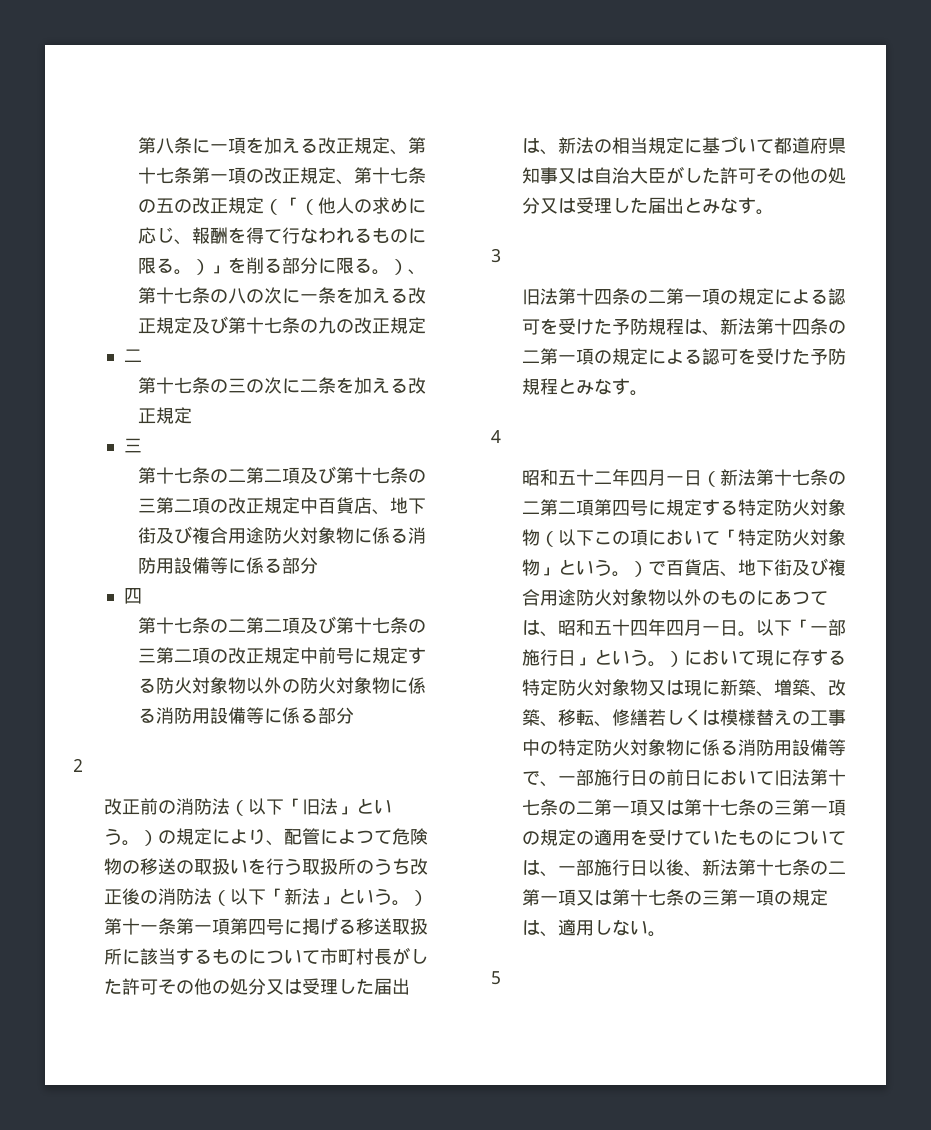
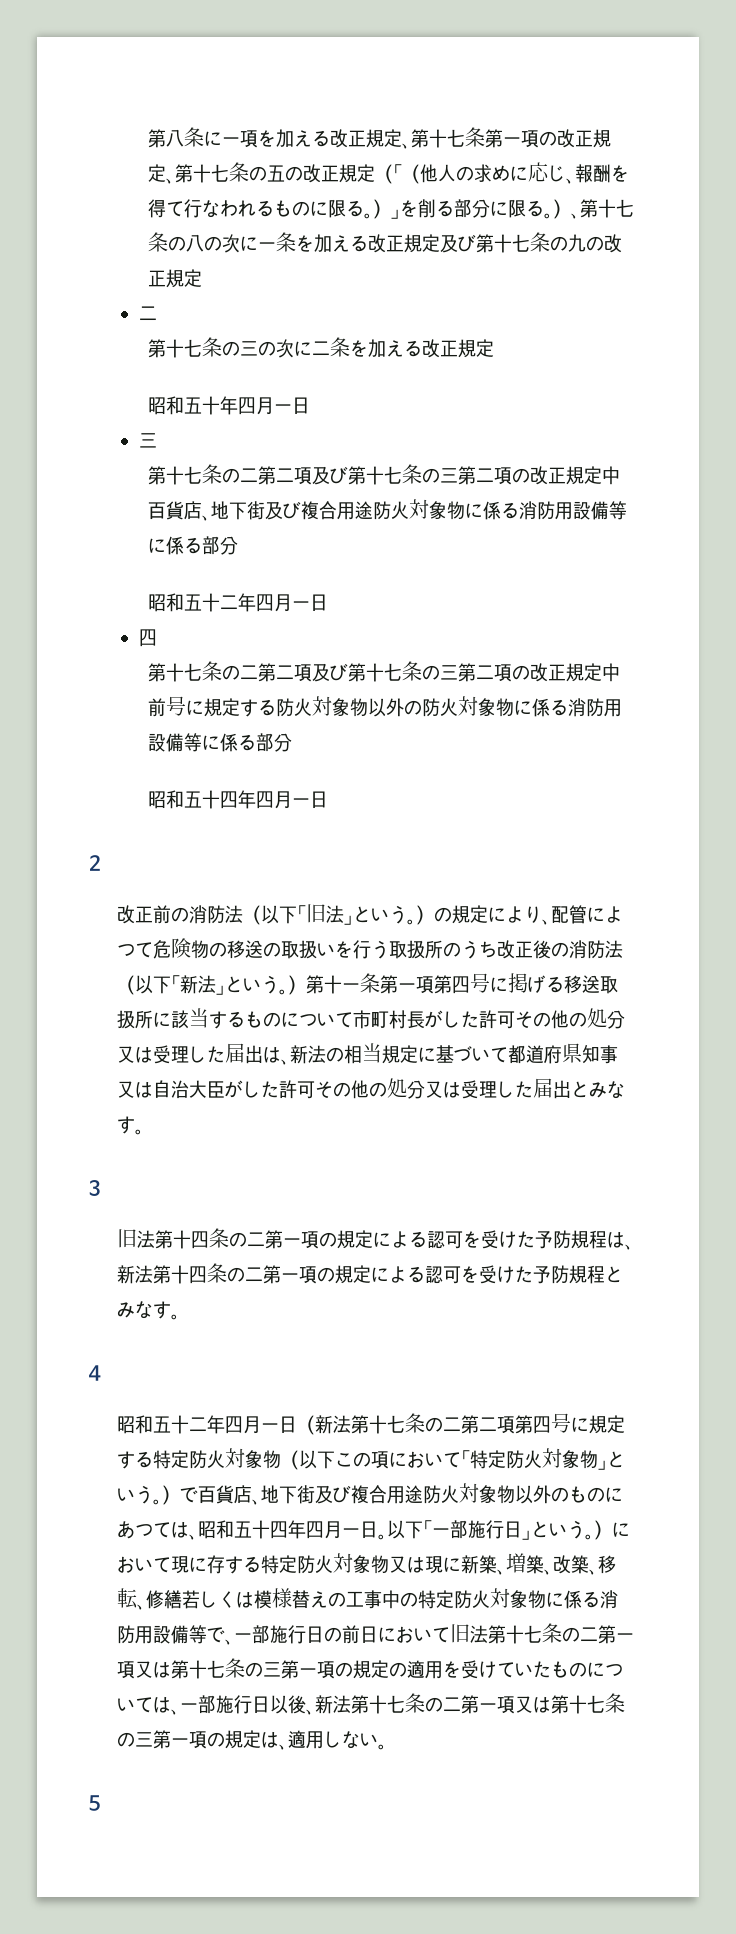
+ 昭和五十年四月一日
  第十七条の二第二項及び第十七条の三第二項の改正規定中百貨店、地下街及び複合用途防火対象物に係る消防用設備等に係る部分
+ 昭和五十二年四月一日
  第十七条の二第二項及び第十七条の三第二項の改正規定中前号に規定する防火対象物以外の防火対象物に係る消防用設備等に係る部分
+ 昭和五十四年四月一日

